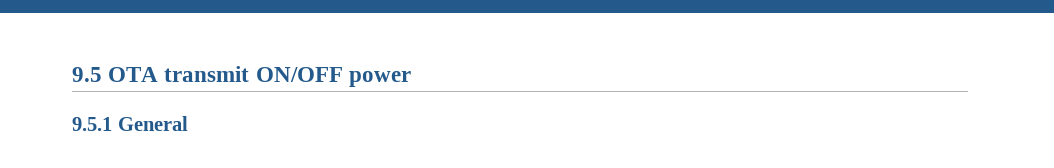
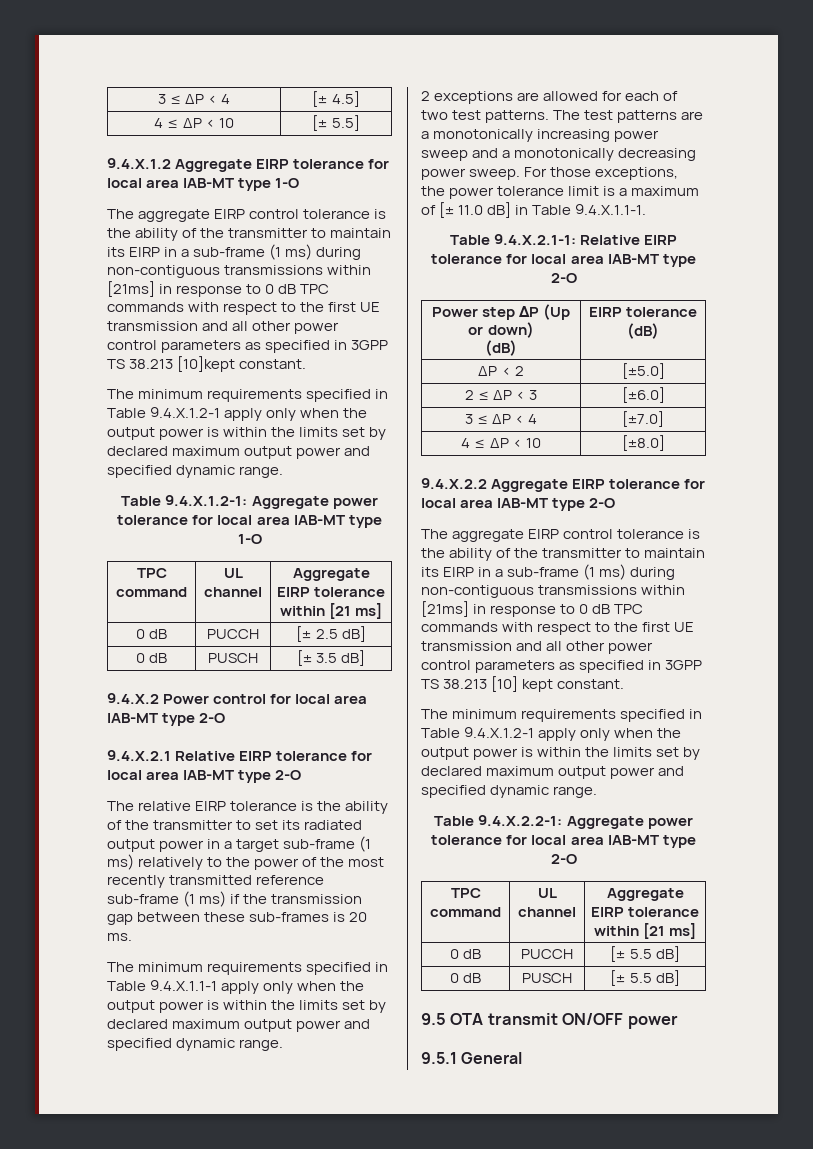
+ 3 ≤ ΔP < 4 | [± 4.5]
+ 4 ≤ ΔP < 10 | [± 5.5]
+ 9.4.X.1.2 Aggregate EIRP tolerance for local area IAB-MT type 1-O
+ The aggregate EIRP control tolerance is the ability of the transmitter to maintain its EIRP in a sub-frame (1 ms) during non-contiguous transmissions within [21ms] in response to 0 dB TPC commands with respect to the first UE transmission and all other power control parameters as specified in 3GPP TS 38.213 [10]kept constant.
+ The minimum requirements specified in Table 9.4.X.1.2-1 apply only when the output power is within the limits set by declared maximum output power and specified dynamic range.
+ Table 9.4.X.1.2-1: Aggregate power tolerance for local area IAB-MT type 1-O
+ TPC command | UL channel | Aggregate EIRP tolerance within [21 ms]
+ 0 dB | PUCCH | [± 2.5 dB]
+ 0 dB | PUSCH | [± 3.5 dB]
+ 9.4.X.2 Power control for local area IAB-MT type 2-O
+ 9.4.X.2.1 Relative EIRP tolerance for local area IAB-MT type 2-O
+ The relative EIRP tolerance is the ability of the transmitter to set its radiated output power in a target sub-frame (1 ms) relatively to the power of the most recently transmitted reference sub-frame (1 ms) if the transmission gap between these sub-frames is 20 ms.
+ The minimum requirements specified in Table 9.4.X.1.1-1 apply only when the output power is within the limits set by declared maximum output power and specified dynamic range.
+ 2 exceptions are allowed for each of two test patterns. The test patterns are a monotonically increasing power sweep and a monotonically decreasing power sweep. For those exceptions, the power tolerance limit is a maximum of [± 11.0 dB] in Table 9.4.X.1.1-1.
+ Table 9.4.X.2.1-1: Relative EIRP tolerance for local area IAB-MT type 2-O
+ Power step ∆P (Up or down)
+ (dB) | EIRP tolerance (dB)
+ ΔP < 2 | [±5.0]
+ 2 ≤ ΔP < 3 | [±6.0]
+ 3 ≤ ΔP < 4 | [±7.0]
+ 4 ≤ ΔP < 10 | [±8.0]
+ 9.4.X.2.2 Aggregate EIRP tolerance for local area IAB-MT type 2-O
+ The aggregate EIRP control tolerance is the ability of the transmitter to maintain its EIRP in a sub-frame (1 ms) during non-contiguous transmissions within [21ms] in response to 0 dB TPC commands with respect to the first UE transmission and all other power control parameters as specified in 3GPP TS 38.213 [10] kept constant.
+ The minimum requirements specified in Table 9.4.X.1.2-1 apply only when the output power is within the limits set by declared maximum output power and specified dynamic range.
+ Table 9.4.X.2.2-1: Aggregate power tolerance for local area IAB-MT type 2-O
+ TPC command | UL channel | Aggregate EIRP tolerance within [21 ms]
+ 0 dB | PUCCH | [± 5.5 dB]
+ 0 dB | PUSCH | [± 5.5 dB]

